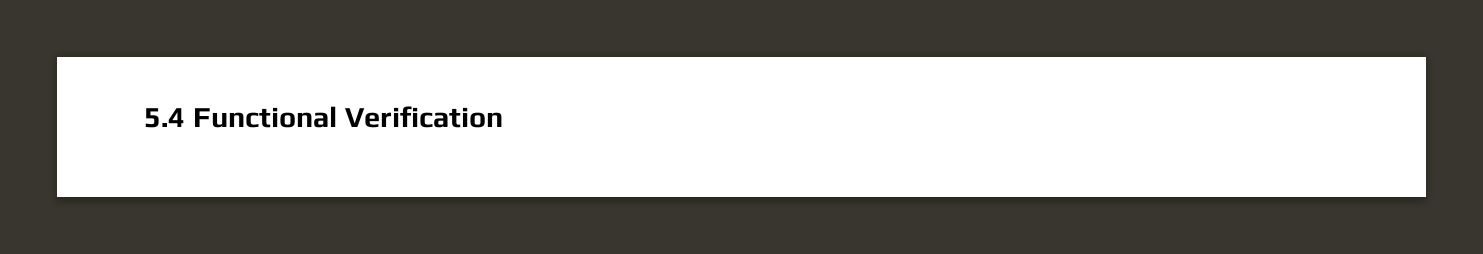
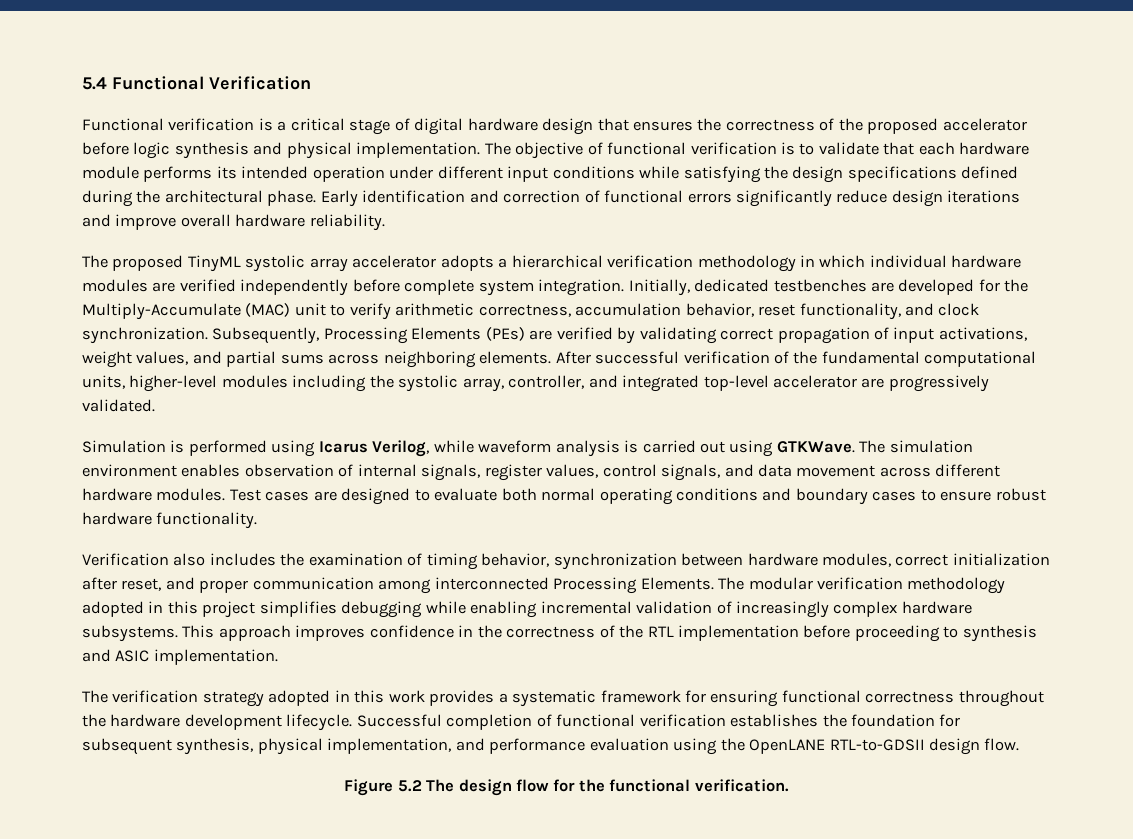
+ Functional verification is a critical stage of digital hardware design that ensures the correctness of the proposed accelerator before logic synthesis and physical implementation. The objective of functional verification is to validate that each hardware module performs its intended operation under different input conditions while satisfying the design specifications defined during the architectural phase. Early identification and correction of functional errors significantly reduce design iterations and improve overall hardware reliability.
+ The proposed TinyML systolic array accelerator adopts a hierarchical verification methodology in which individual hardware modules are verified independently before complete system integration. Initially, dedicated testbenches are developed for the Multiply-Accumulate (MAC) unit to verify arithmetic correctness, accumulation behavior, reset functionality, and clock synchronization. Subsequently, Processing Elements (PEs) are verified by validating correct propagation of input activations, weight values, and partial sums across neighboring elements. After successful verification of the fundamental computational units, higher-level modules including the systolic array, controller, and integrated top-level accelerator are progressively validated.
+ Simulation is performed using Icarus Verilog, while waveform analysis is carried out using GTKWave. The simulation environment enables observation of internal signals, register values, control signals, and data movement across different hardware modules. Test cases are designed to evaluate both normal operating conditions and boundary cases to ensure robust hardware functionality.
+ Verification also includes the examination of timing behavior, synchronization between hardware modules, correct initialization after reset, and proper communication among interconnected Processing Elements. The modular verification methodology adopted in this project simplifies debugging while enabling incremental validation of increasingly complex hardware subsystems. This approach improves confidence in the correctness of the RTL implementation before proceeding to synthesis and ASIC implementation.
+ The verification strategy adopted in this work provides a systematic framework for ensuring functional correctness throughout the hardware development lifecycle. Successful completion of functional verification establishes the foundation for subsequent synthesis, physical implementation, and performance evaluation using the OpenLANE RTL-to-GDSII design flow.
+ Figure 5.2 The design flow for the functional verification.

